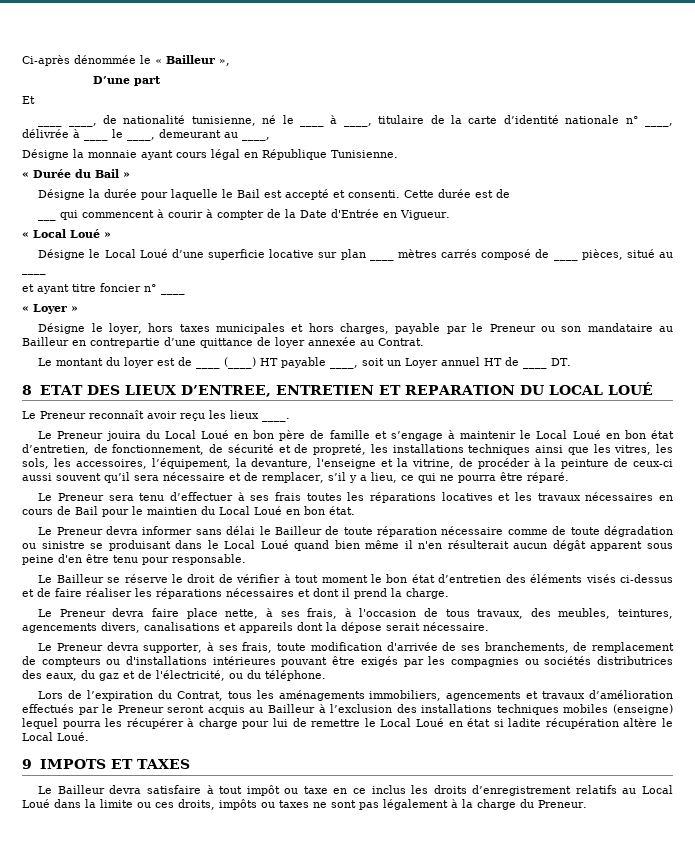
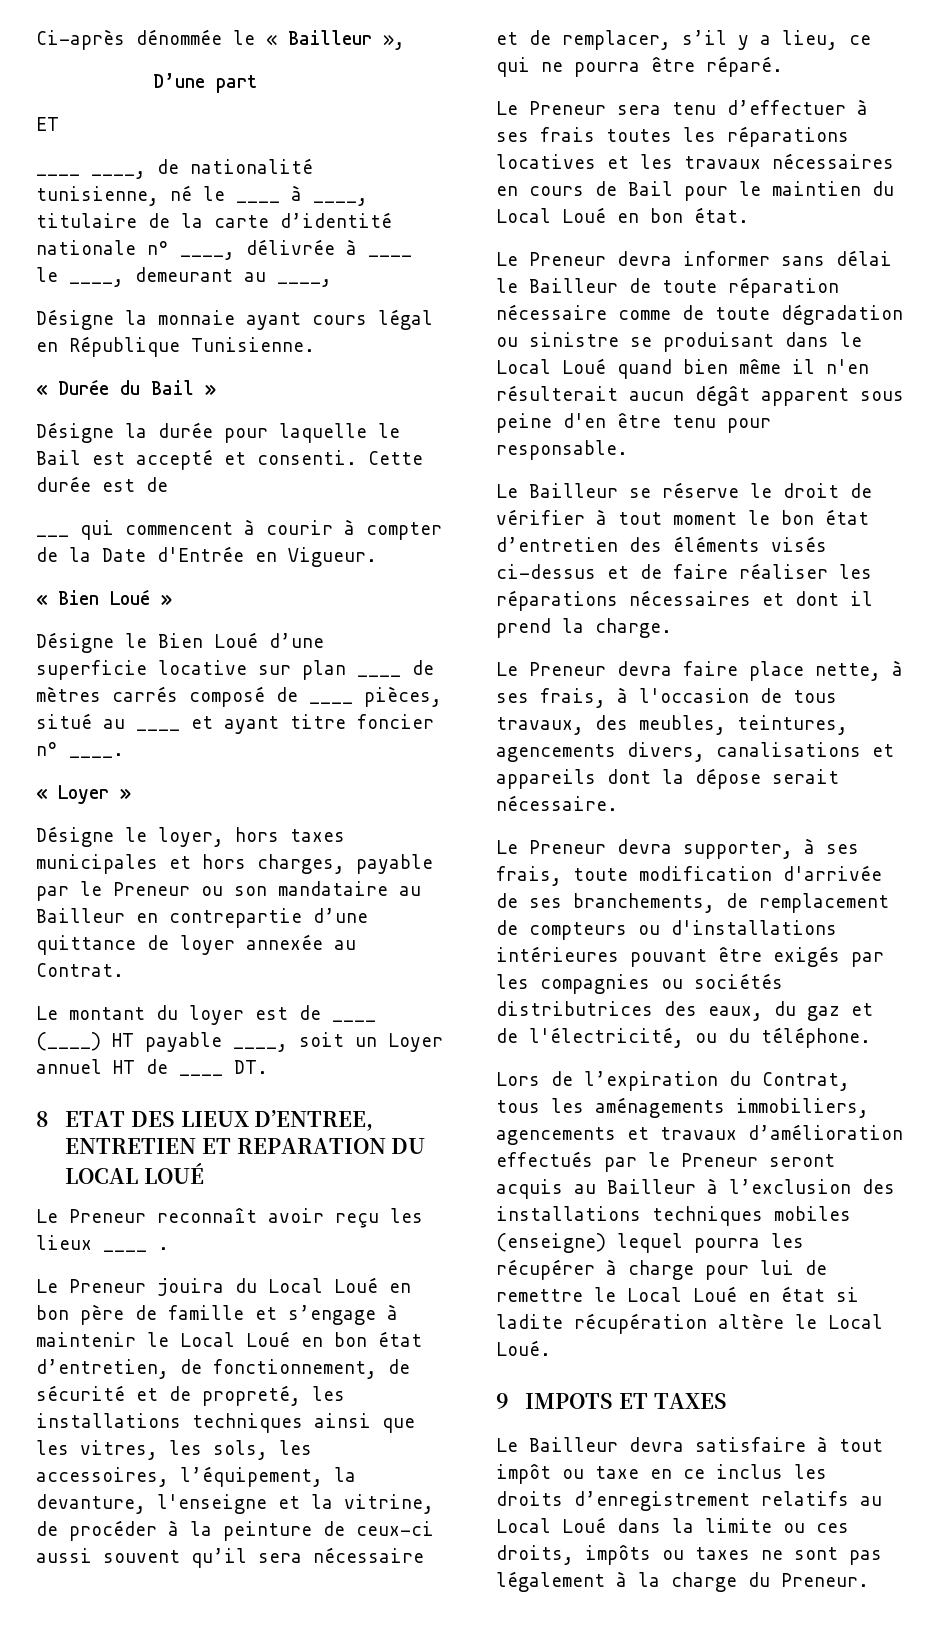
  D’une part
- Et
+ ET
- « Local Loué »
+ « Bien Loué »
- Désigne le Local Loué d’une superficie locative sur plan ____ mètres carrés composé de ____ pièces, situé au ____
- et ayant titre foncier n° ____
+ Désigne le Bien Loué d’une superficie locative sur plan ____ de mètres carrés composé de ____ pièces, situé au ____ et ayant titre foncier n° ____.
- Le Preneur reconnaît avoir reçu les lieux ____.
+ Le Preneur reconnaît avoir reçu les lieux ____ .

